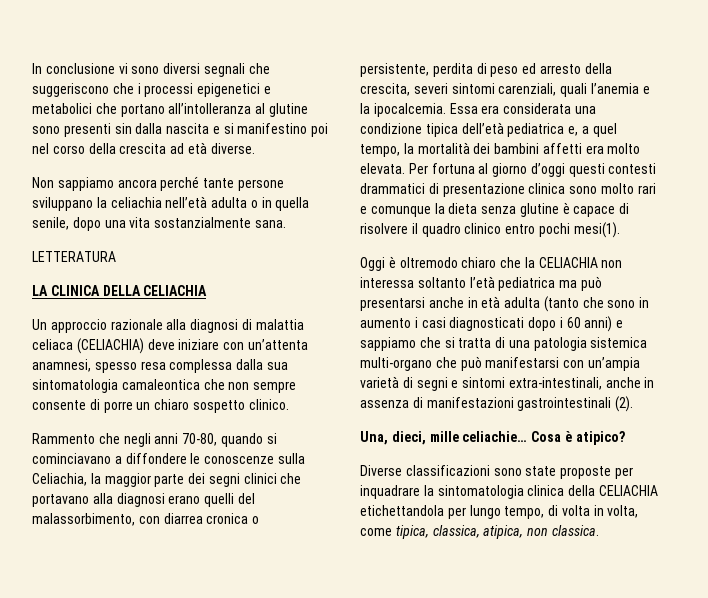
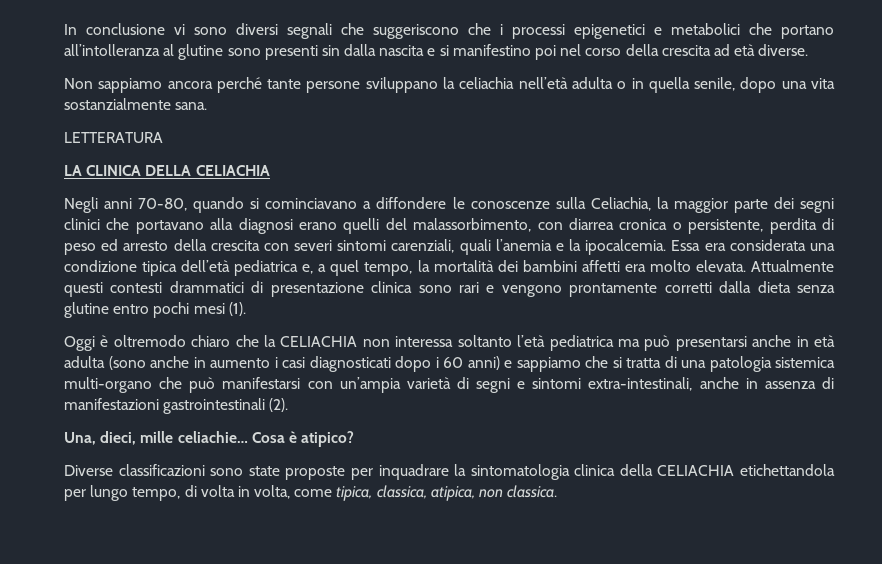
- Un approccio razionale alla diagnosi di malattia celiaca (CELIACHIA) deve iniziare con un’attenta anamnesi, spesso resa complessa dalla sua sintomatologia camaleontica che non sempre consente di porre un chiaro sospetto clinico.
- Rammento che negli anni 70-80, quando si cominciavano a diffondere le conoscenze sulla Celiachia, la maggior parte dei segni clinici che portavano alla diagnosi erano quelli del malassorbimento, con diarrea cronica o persistente, perdita di peso ed arresto della crescita, severi sintomi carenziali, quali l’anemia e la ipocalcemia.
+ Negli anni 70-80, quando si cominciavano a diffondere le conoscenze sulla Celiachia, la maggior parte dei segni clinici che portavano alla diagnosi erano quelli del malassorbimento, con diarrea cronica o persistente, perdita di peso ed arresto della crescita con severi sintomi carenziali, quali l’anemia e la ipocalcemia.
- Per fortuna al giorno d’oggi questi contesti drammatici di presentazione clinica sono molto rari e comunque la dieta senza glutine è capace di risolvere il quadro clinico entro pochi mesi(1).
+ Attualmente questi contesti drammatici di presentazione clinica sono rari e vengono prontamente corretti dalla dieta senza glutine entro pochi mesi (1).
- Oggi è oltremodo chiaro che la CELIACHIA non interessa soltanto l’età pediatrica ma può presentarsi anche in età adulta (tanto che sono in aumento i casi diagnosticati dopo i 60 anni) e sappiamo che si tratta di una patologia sistemica multi-organo che può manifestarsi con un’ampia varietà di segni e sintomi extra-intestinali, anche in assenza di manifestazioni gastrointestinali (2).
+ Oggi è oltremodo chiaro che la CELIACHIA non interessa soltanto l’età pediatrica ma può presentarsi anche in età adulta (sono anche in aumento i casi diagnosticati dopo i 60 anni) e sappiamo che si tratta di una patologia sistemica multi-organo che può manifestarsi con un’ampia varietà di segni e sintomi extra-intestinali, anche in assenza di manifestazioni gastrointestinali (2).

